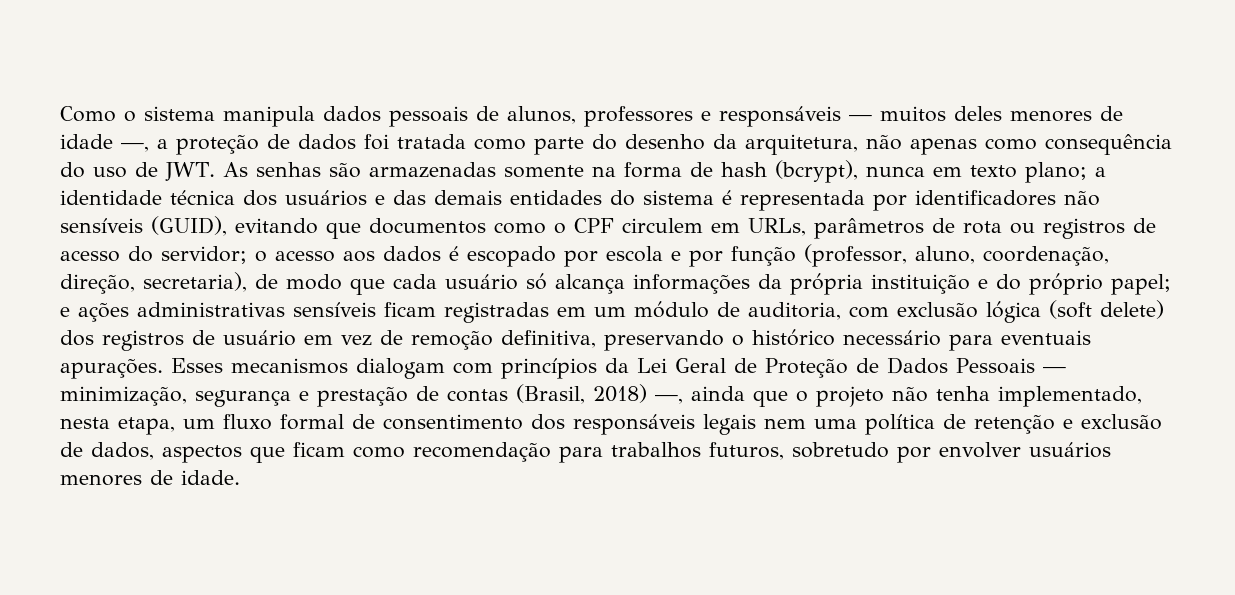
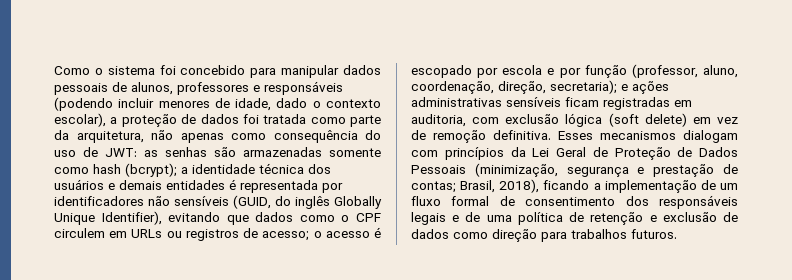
- Como o sistema manipula dados pessoais de alunos, professores e responsáveis — muitos deles menores de idade —, a proteção de dados foi tratada como parte do desenho da arquitetura, não apenas como consequência do uso de JWT. As senhas são armazenadas somente na forma de hash (bcrypt), nunca em texto plano;
+ Como o sistema foi concebido para manipular dados pessoais de alunos, professores e responsáveis (podendo incluir menores de idade, dado o contexto escolar), a proteção de dados foi tratada como parte da arquitetura, não apenas como consequência do uso de JWT: as senhas são armazenadas somente como hash (bcrypt);
- a identidade técnica dos usuários e das demais entidades do sistema é representada por identificadores não sensíveis (GUID), evitando que documentos como o CPF circulem em URLs, parâmetros de rota ou registros de acesso do servidor; o acesso aos dados é escopado por escola e por função (professor, aluno, coordenação, direção, secretaria), de modo que cada usuário só alcança informações da própria instituição e do próprio papel;
+ a identidade técnica dos usuários e demais entidades é representada por identificadores não sensíveis (GUID, do inglês Globally Unique Identifier), evitando que dados como o CPF circulem em URLs ou registros de acesso; o acesso é escopado por escola e por função (professor, aluno, coordenação, direção, secretaria);
- e ações administrativas sensíveis ficam registradas em um módulo de auditoria, com exclusão lógica (soft delete) dos registros de usuário em vez de remoção definitiva, preservando o histórico necessário para eventuais apurações.
+ e ações administrativas sensíveis ficam registradas em auditoria, com exclusão lógica (soft delete) em vez de remoção definitiva.
- Esses mecanismos dialogam com princípios da Lei Geral de Proteção de Dados Pessoais — minimização, segurança e prestação de contas (Brasil, 2018) —, ainda que o projeto não tenha implementado, nesta etapa, um fluxo formal de consentimento dos responsáveis legais nem uma política de retenção e exclusão de dados, aspectos que ficam como recomendação para trabalhos futuros, sobretudo por envolver usuários menores de idade.
+ Esses mecanismos dialogam com princípios da Lei Geral de Proteção de Dados Pessoais (minimização, segurança e prestação de contas; Brasil, 2018), ficando a implementação de um fluxo formal de consentimento dos responsáveis legais e de uma política de retenção e exclusão de dados como direção para trabalhos futuros.

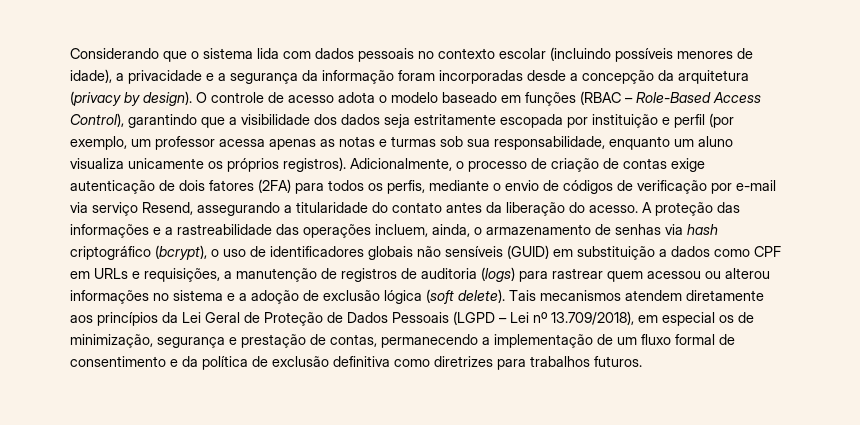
- Como o sistema foi concebido para manipular dados pessoais de alunos, professores e responsáveis (podendo incluir menores de idade, dado o contexto escolar), a proteção de dados foi tratada como parte da arquitetura, não apenas como consequência do uso de JWT: as senhas são armazenadas somente como hash (bcrypt); a identidade técnica dos usuários e demais entidades é representada por identificadores não sensíveis (GUID, do inglês Globally Unique Identifier), evitando que dados como o CPF circulem em URLs ou registros de acesso; o acesso é escopado por escola e por função (professor, aluno, coordenação, direção, secretaria); e ações administrativas sensíveis ficam registradas em auditoria, com exclusão lógica (soft delete) em vez de remoção definitiva. Esses mecanismos dialogam com princípios da Lei Geral de Proteção de Dados Pessoais (minimização, segurança e prestação de contas; Brasil, 2018), ficando a implementação de um fluxo formal de consentimento dos responsáveis legais e de uma política de retenção e exclusão de dados como direção para trabalhos futuros.
+ Considerando que o sistema lida com dados pessoais no contexto escolar (incluindo possíveis menores de idade), a privacidade e a segurança da informação foram incorporadas desde a concepção da arquitetura (privacy by design). O controle de acesso adota o modelo baseado em funções (RBAC – Role-Based Access Control), garantindo que a visibilidade dos dados seja estritamente escopada por instituição e perfil (por exemplo, um professor acessa apenas as notas e turmas sob sua responsabilidade, enquanto um aluno visualiza unicamente os próprios registros). Adicionalmente, o processo de criação de contas exige autenticação de dois fatores (2FA) para todos os perfis, mediante o envio de códigos de verificação por e-mail via serviço Resend, assegurando a titularidade do contato antes da liberação do acesso. A proteção das informações e a rastreabilidade das operações incluem, ainda, o armazenamento de senhas via hash criptográfico (bcrypt), o uso de identificadores globais não sensíveis (GUID) em substituição a dados como CPF em URLs e requisições, a manutenção de registros de auditoria (logs) para rastrear quem acessou ou alterou informações no sistema e a adoção de exclusão lógica (soft delete). Tais mecanismos atendem diretamente aos princípios da Lei Geral de Proteção de Dados Pessoais (LGPD – Lei nº 13.709/2018), em especial os de minimização, segurança e prestação de contas, permanecendo a implementação de um fluxo formal de consentimento e da política de exclusão definitiva como diretrizes para trabalhos futuros.

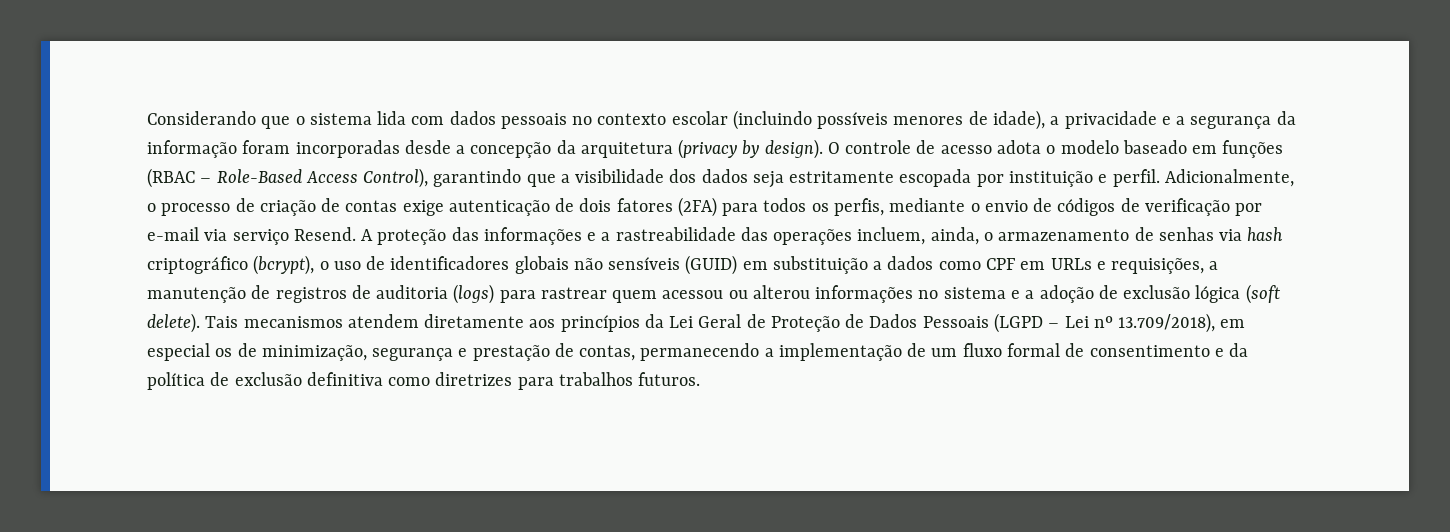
- O controle de acesso adota o modelo baseado em funções (RBAC – Role-Based Access Control), garantindo que a visibilidade dos dados seja estritamente escopada por instituição e perfil (por exemplo, um professor acessa apenas as notas e turmas sob sua responsabilidade, enquanto um aluno visualiza unicamente os próprios registros).
+ O controle de acesso adota o modelo baseado em funções (RBAC – Role-Based Access Control), garantindo que a visibilidade dos dados seja estritamente escopada por instituição e perfil.
- Adicionalmente, o processo de criação de contas exige autenticação de dois fatores (2FA) para todos os perfis, mediante o envio de códigos de verificação por e-mail via serviço Resend, assegurando a titularidade do contato antes da liberação do acesso.
+ Adicionalmente, o processo de criação de contas exige autenticação de dois fatores (2FA) para todos os perfis, mediante o envio de códigos de verificação por e-mail via serviço Resend.

